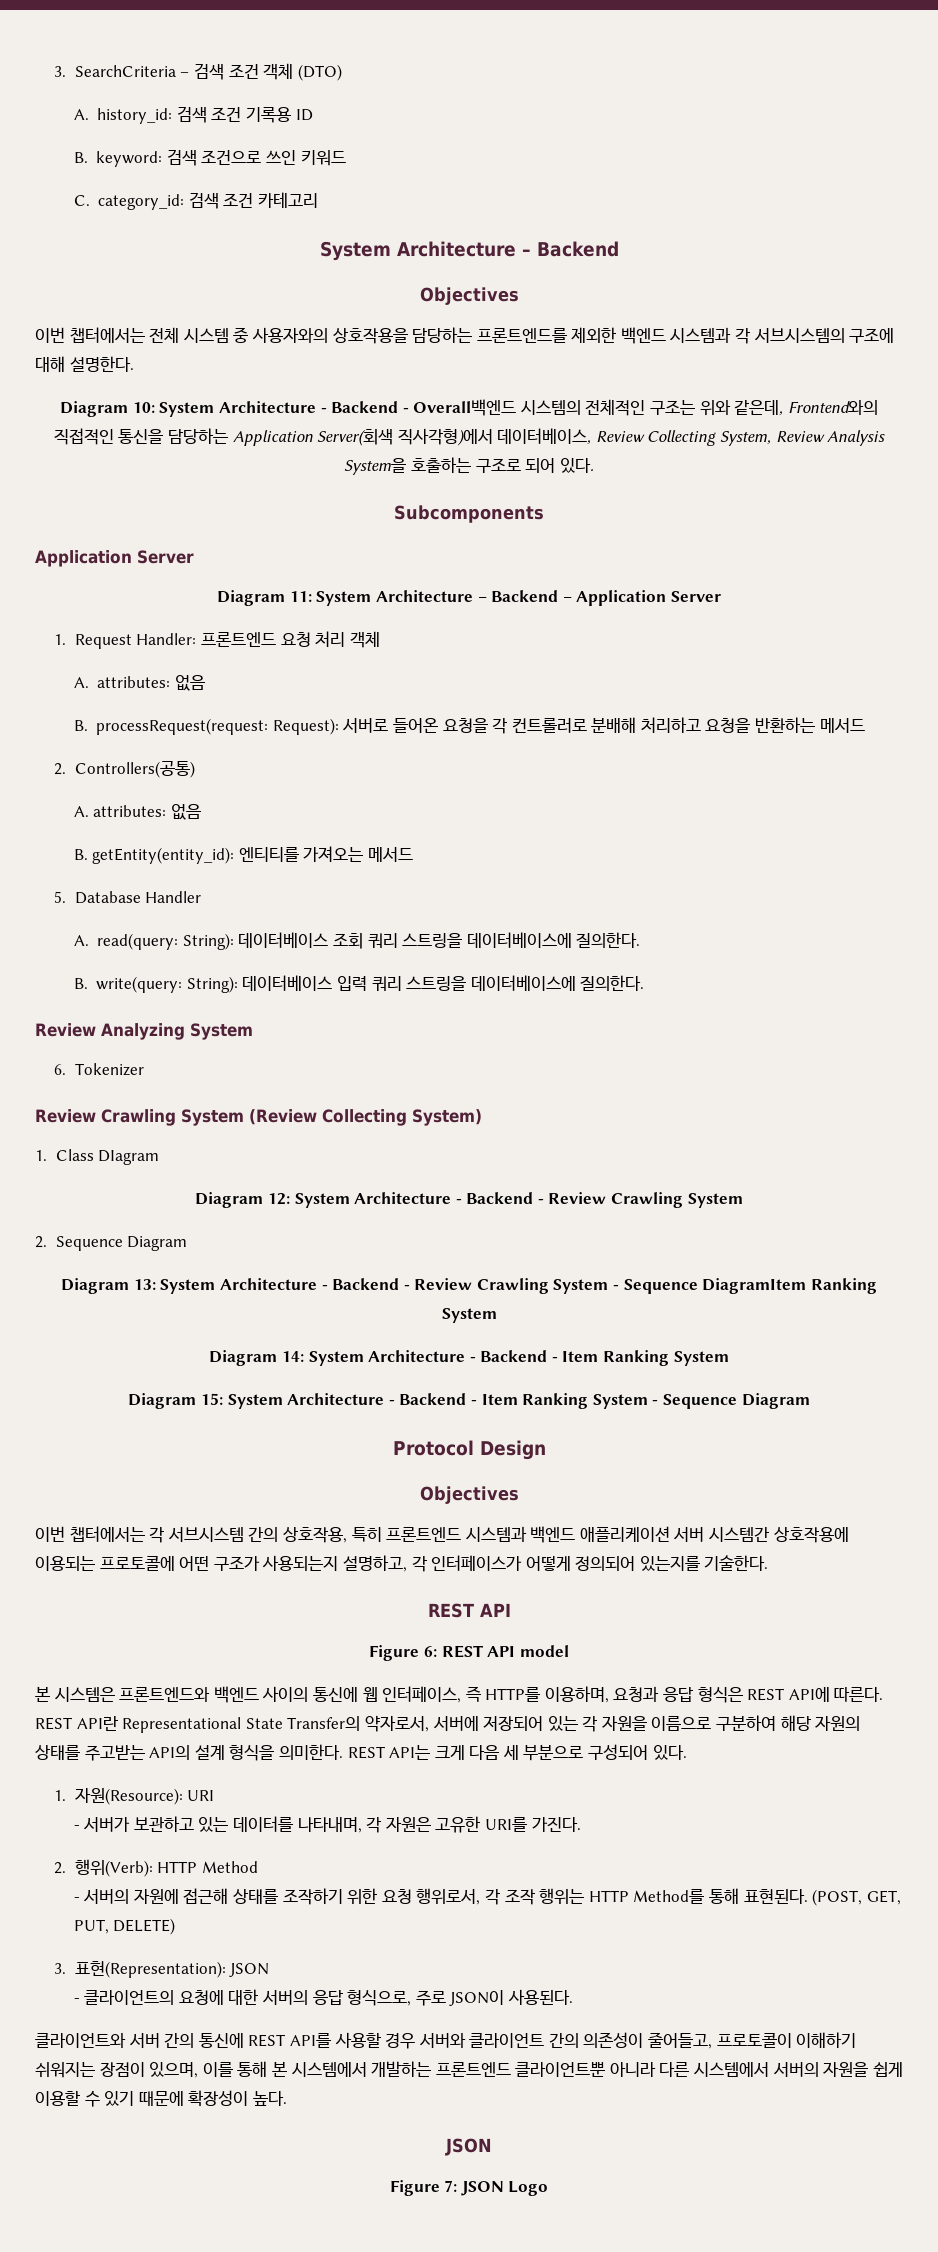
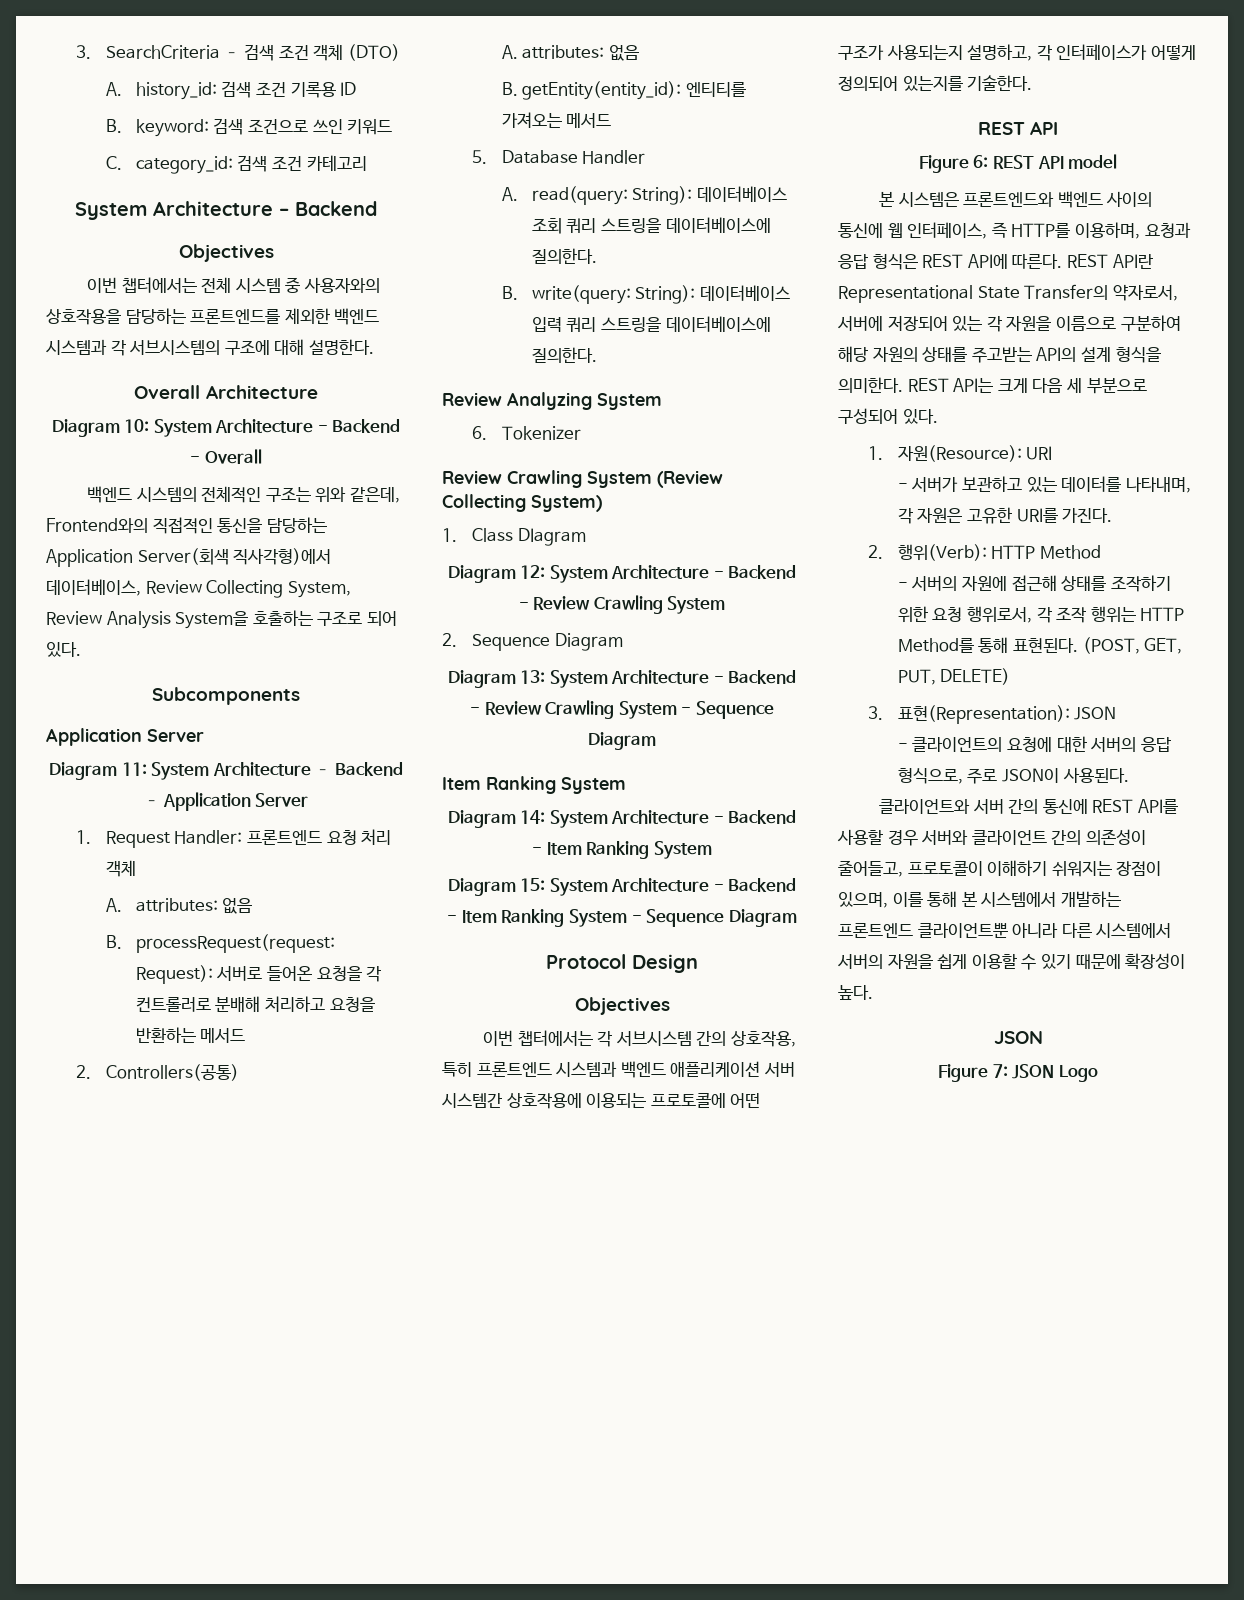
+ Overall Architecture
- Diagram 10: System Architecture - Backend - Overall백엔드 시스템의 전체적인 구조는 위와 같은데, Frontend와의 직접적인 통신을 담당하는 Application Server(회색 직사각형)에서 데이터베이스, Review Collecting System, Review Analysis System을 호출하는 구조로 되어 있다.
+ Diagram 10: System Architecture - Backend - Overall
+ 백엔드 시스템의 전체적인 구조는 위와 같은데, Frontend와의 직접적인 통신을 담당하는 Application Server(회색 직사각형)에서 데이터베이스, Review Collecting System, Review Analysis System을 호출하는 구조로 되어 있다.
- Diagram 13: System Architecture - Backend - Review Crawling System - Sequence DiagramItem Ranking System
+ Diagram 13: System Architecture - Backend - Review Crawling System - Sequence Diagram
+ Item Ranking System

